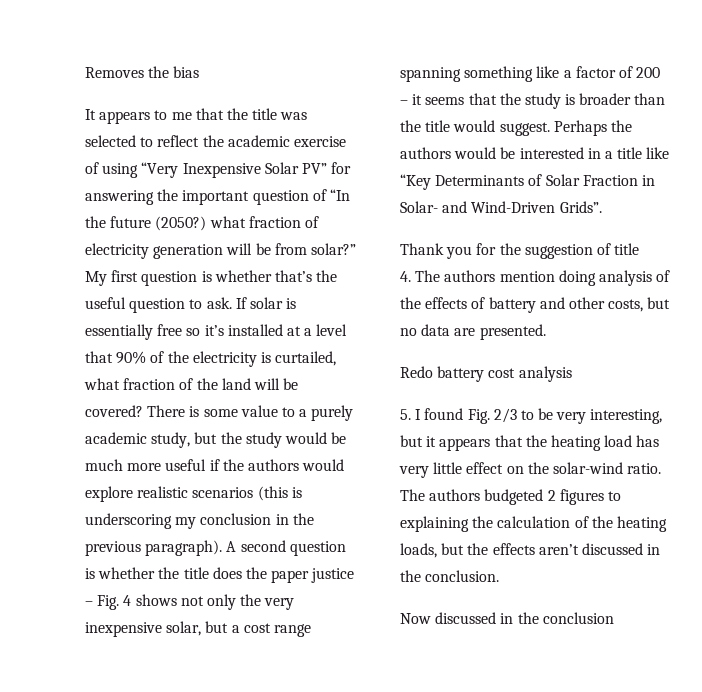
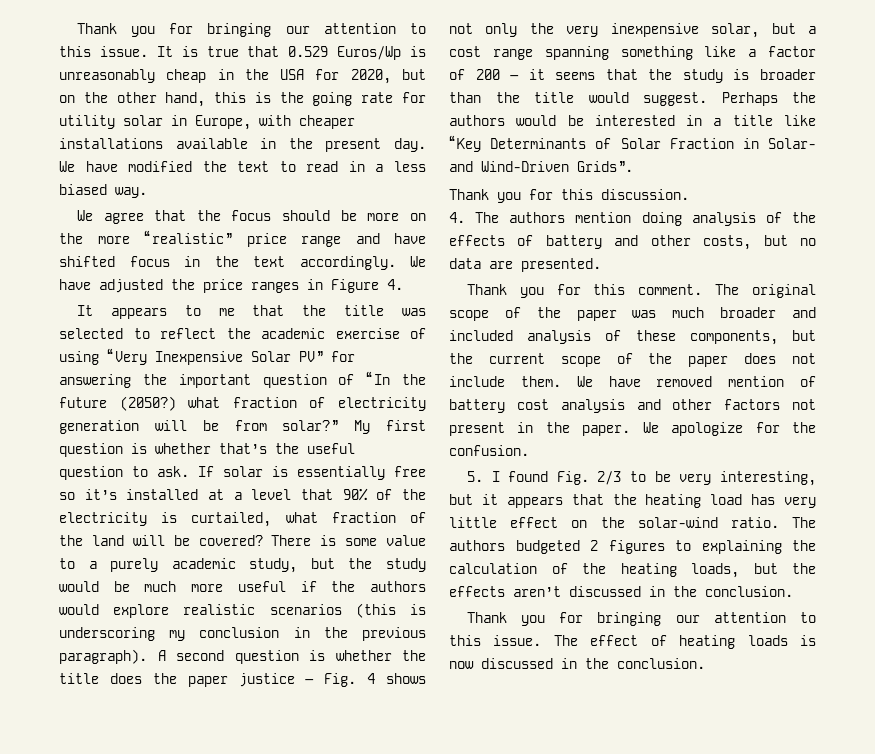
- Removes the bias
+ Thank you for bringing our attention to this issue. It is true that 0.529 Euros/Wp is unreasonably cheap in the USA for 2020, but on the other hand, this is the going rate for utility solar in Europe, with cheaper installations available in the present day. We have modified the text to read in a less biased way.
+ We agree that the focus should be more on the more “realistic” price range and have shifted focus in the text accordingly. We have adjusted the price ranges in Figure 4.
- Thank you for the suggestion of title
+ Thank you for this discussion.
- Redo battery cost analysis
+ Thank you for this comment. The original scope of the paper was much broader and included analysis of these components, but the current scope of the paper does not include them. We have removed mention of battery cost analysis and other factors not present in the paper. We apologize for the confusion.
- Now discussed in the conclusion
+ Thank you for bringing our attention to this issue. The effect of heating loads is now discussed in the conclusion.

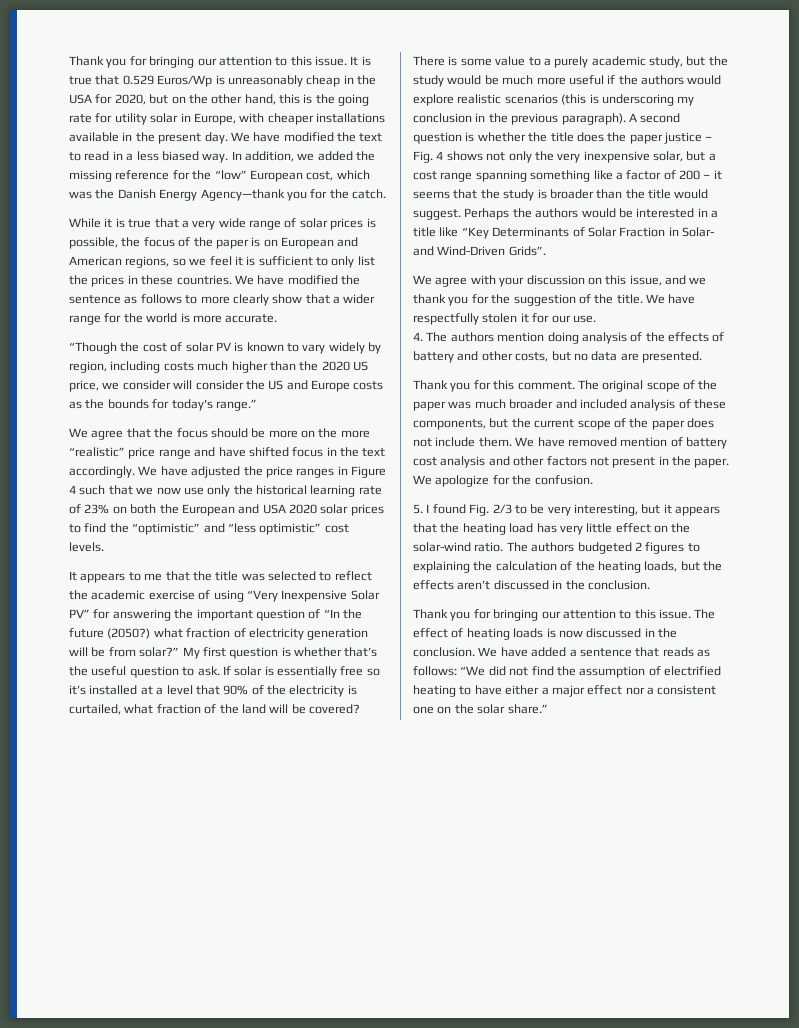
+ In addition, we added the missing reference for the “low” European cost, which was the Danish Energy Agency—thank you for the catch.
+ While it is true that a very wide range of solar prices is possible, the focus of the paper is on European and American regions, so we feel it is sufficient to only list the prices in these countries. We have modified the sentence as follows to more clearly show that a wider range for the world is more accurate.
+ “Though the cost of solar PV is known to vary widely by region, including costs much higher than the 2020 US price, we consider will consider the US and Europe costs as the bounds for today's range.”
- We have adjusted the price ranges in Figure 4.
+ We have adjusted the price ranges in Figure 4 such that we now use only the historical learning rate of 23% on both the European and USA 2020 solar prices to find the “optimistic” and “less optimistic” cost levels.
- Thank you for this discussion.
+ We agree with your discussion on this issue, and we thank you for the suggestion of the title. We have respectfully stolen it for our use.
+ We have added a sentence that reads as follows: “We did not find the assumption of electrified heating to have either a major effect nor a consistent one on the solar share.”

